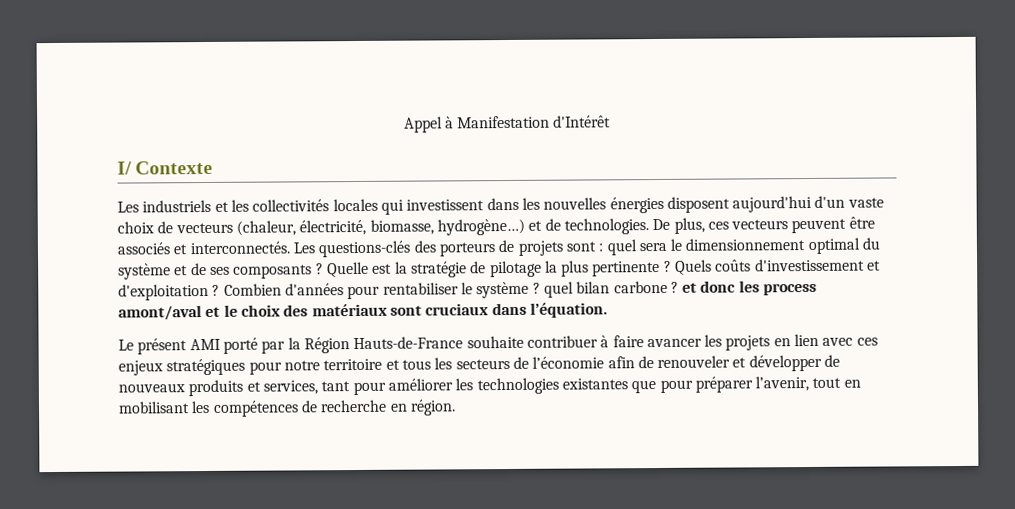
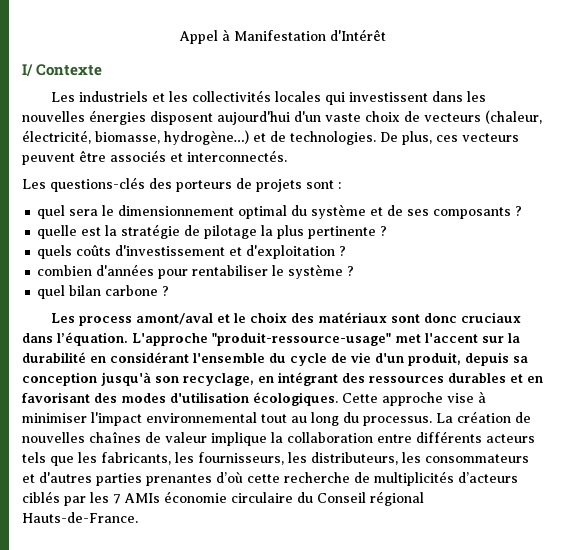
- De plus, ces vecteurs peuvent être associés et interconnectés. Les questions-clés des porteurs de projets sont : quel sera le dimensionnement optimal du système et de ses composants ? Quelle est la stratégie de pilotage la plus pertinente ? Quels coûts d'investissement et d'exploitation ? Combien d'années pour rentabiliser le système ? quel bilan carbone ? et donc les process amont/aval et le choix des matériaux sont cruciaux dans l’équation.
- Le présent AMI porté par la Région Hauts-de-France souhaite contribuer à faire avancer les projets en lien avec ces enjeux stratégiques pour notre territoire et tous les secteurs de l’économie afin de renouveler et développer de nouveaux produits et services, tant pour améliorer les technologies existantes que pour préparer l’avenir, tout en mobilisant les compétences de recherche en région.
+ De plus, ces vecteurs peuvent être associés et interconnectés.
+ Les questions-clés des porteurs de projets sont :
+ quel sera le dimensionnement optimal du système et de ses composants ?
+ quelle est la stratégie de pilotage la plus pertinente ?
+ quels coûts d'investissement et d'exploitation ?
+ combien d'années pour rentabiliser le système ?
+ quel bilan carbone ?
+ Les process amont/aval et le choix des matériaux sont donc cruciaux dans l’équation. L'approche "produit-ressource-usage" met l'accent sur la durabilité en considérant l'ensemble du cycle de vie d'un produit, depuis sa conception jusqu'à son recyclage, en intégrant des ressources durables et en favorisant des modes d'utilisation écologiques. Cette approche vise à minimiser l'impact environnemental tout au long du processus. La création de nouvelles chaînes de valeur implique la collaboration entre différents acteurs tels que les fabricants, les fournisseurs, les distributeurs, les consommateurs et d'autres parties prenantes d’où cette recherche de multiplicités d’acteurs ciblés par les 7 AMIs économie circulaire du Conseil régional Hauts-de-France.

